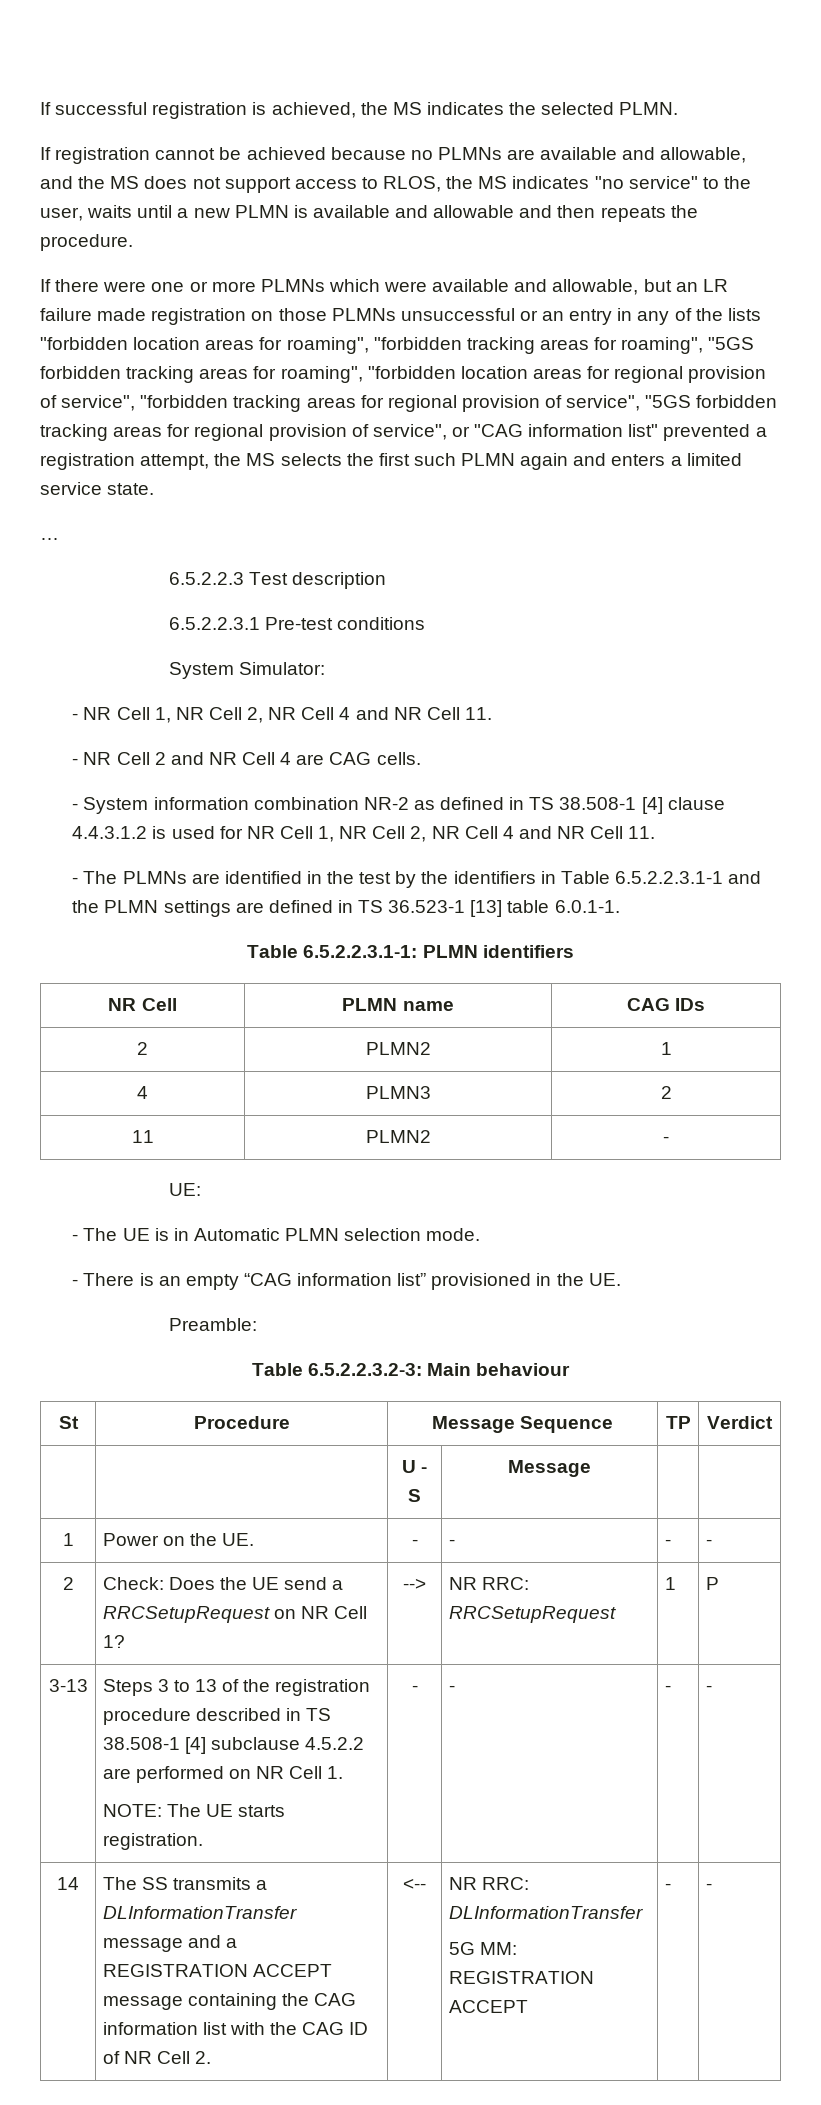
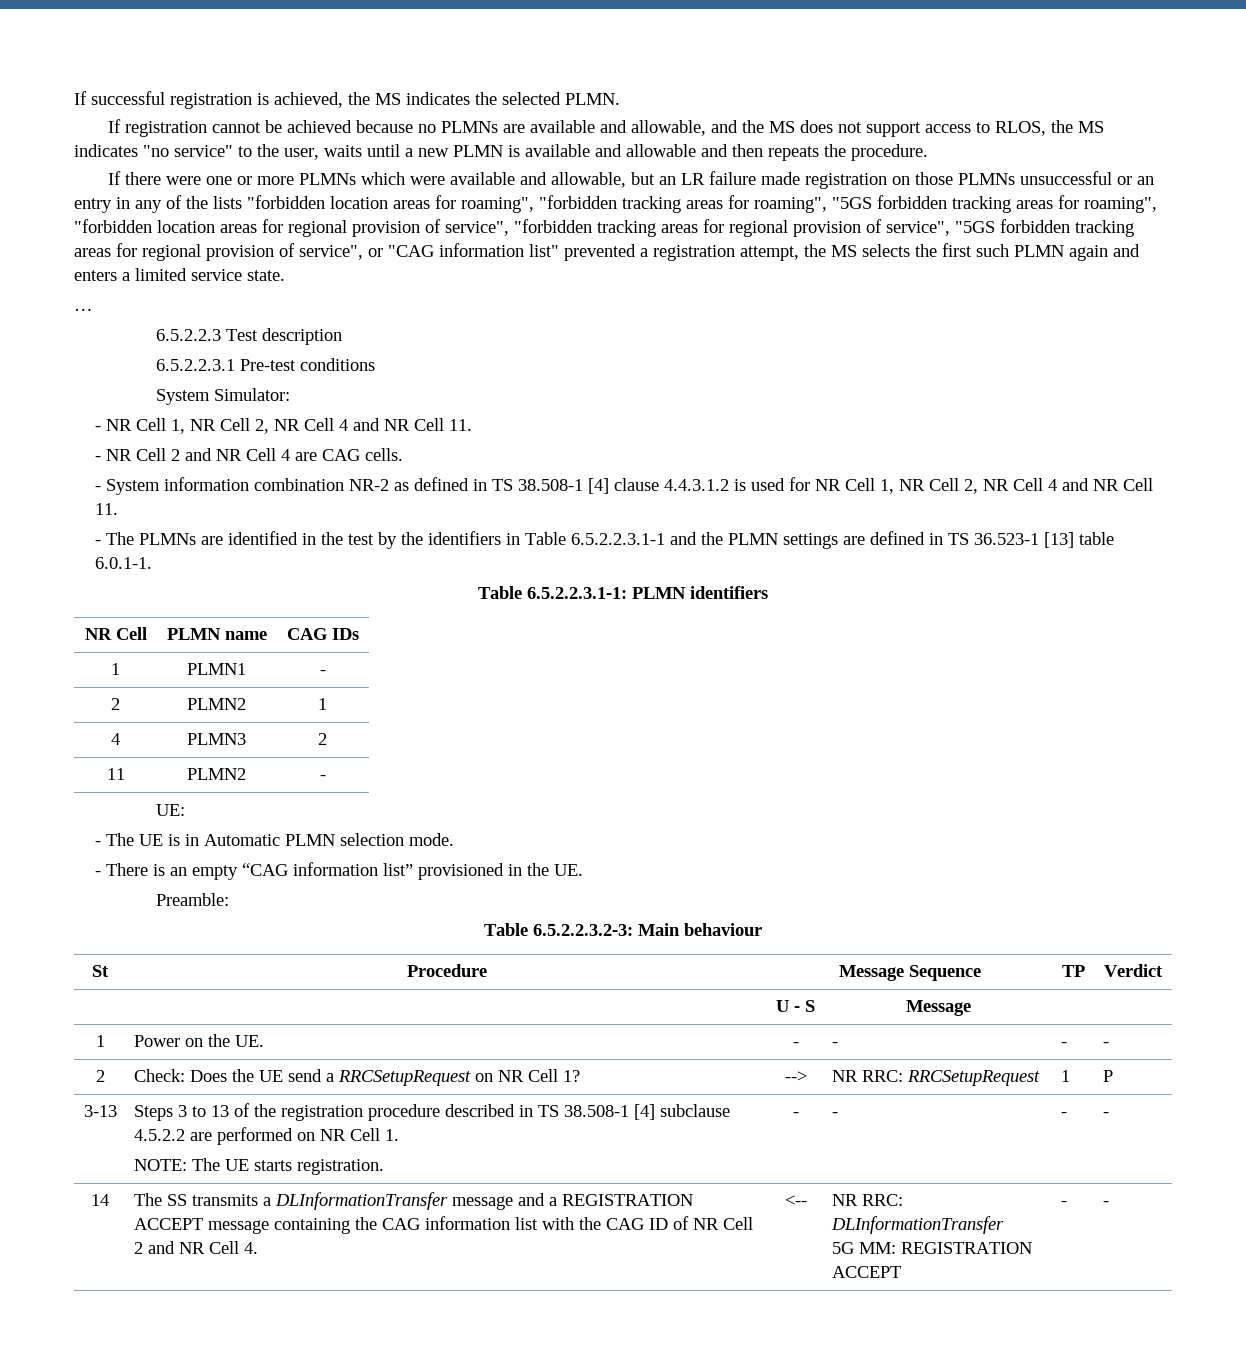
+ 1 | PLMN1 | -
- 14 | The SS transmits a DLInformationTransfer message and a REGISTRATION ACCEPT message containing the CAG information list with the CAG ID of NR Cell 2. | <-- | NR RRC: DLInformationTransfer
+ 14 | The SS transmits a DLInformationTransfer message and a REGISTRATION ACCEPT message containing the CAG information list with the CAG ID of NR Cell 2 and NR Cell 4. | <-- | NR RRC: DLInformationTransfer

